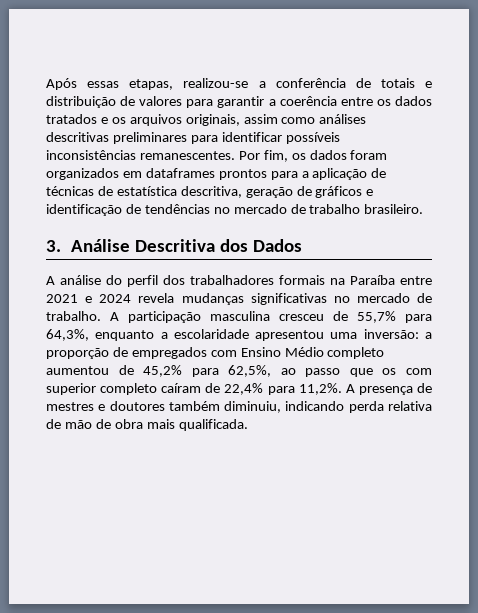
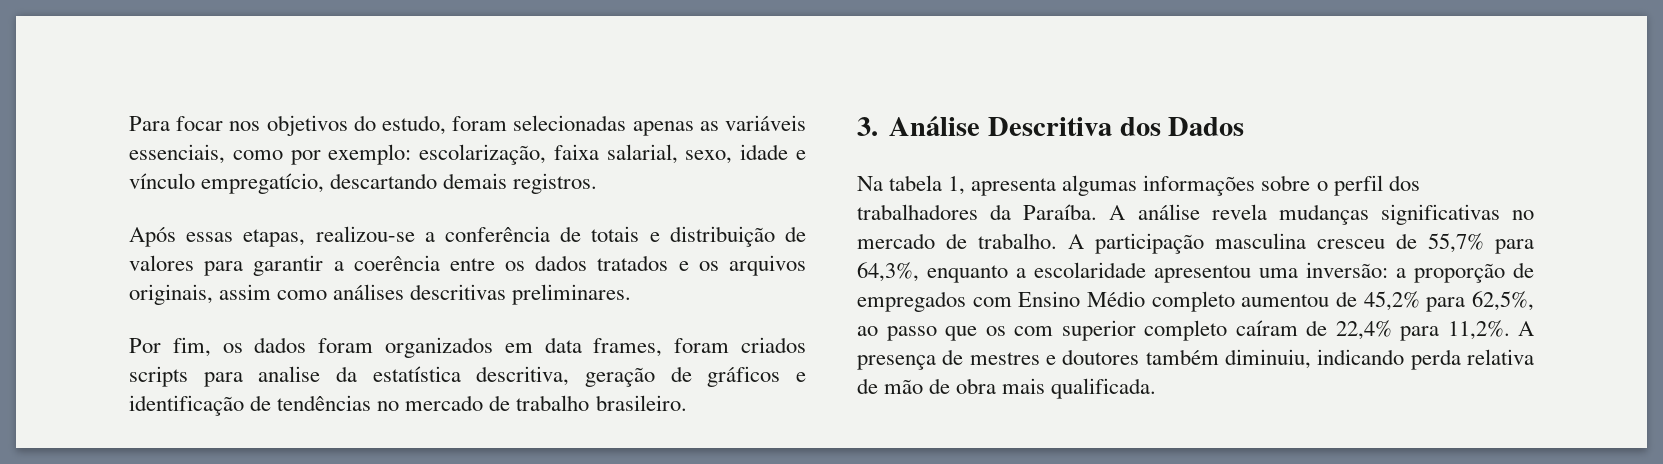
+ Para focar nos objetivos do estudo, foram selecionadas apenas as variáveis essenciais, como por exemplo: escolarização, faixa salarial, sexo, idade e vínculo empregatício, descartando demais registros.
- Após essas etapas, realizou-se a conferência de totais e distribuição de valores para garantir a coerência entre os dados tratados e os arquivos originais, assim como análises descritivas preliminares para identificar possíveis inconsistências remanescentes. Por fim, os dados foram organizados em dataframes prontos para a aplicação de técnicas de estatística descritiva, geração de gráficos e identificação de tendências no mercado de trabalho brasileiro.
+ Após essas etapas, realizou-se a conferência de totais e distribuição de valores para garantir a coerência entre os dados tratados e os arquivos originais, assim como análises descritivas preliminares.
+ Por fim, os dados foram organizados em data frames, foram criados scripts para analise da estatística descritiva, geração de gráficos e identificação de tendências no mercado de trabalho brasileiro.
- A análise do perfil dos trabalhadores formais na Paraíba entre 2021 e 2024 revela mudanças significativas no mercado de trabalho.
+ Na tabela 1, apresenta algumas informações sobre o perfil dos trabalhadores da Paraíba. A análise revela mudanças significativas no mercado de trabalho.

